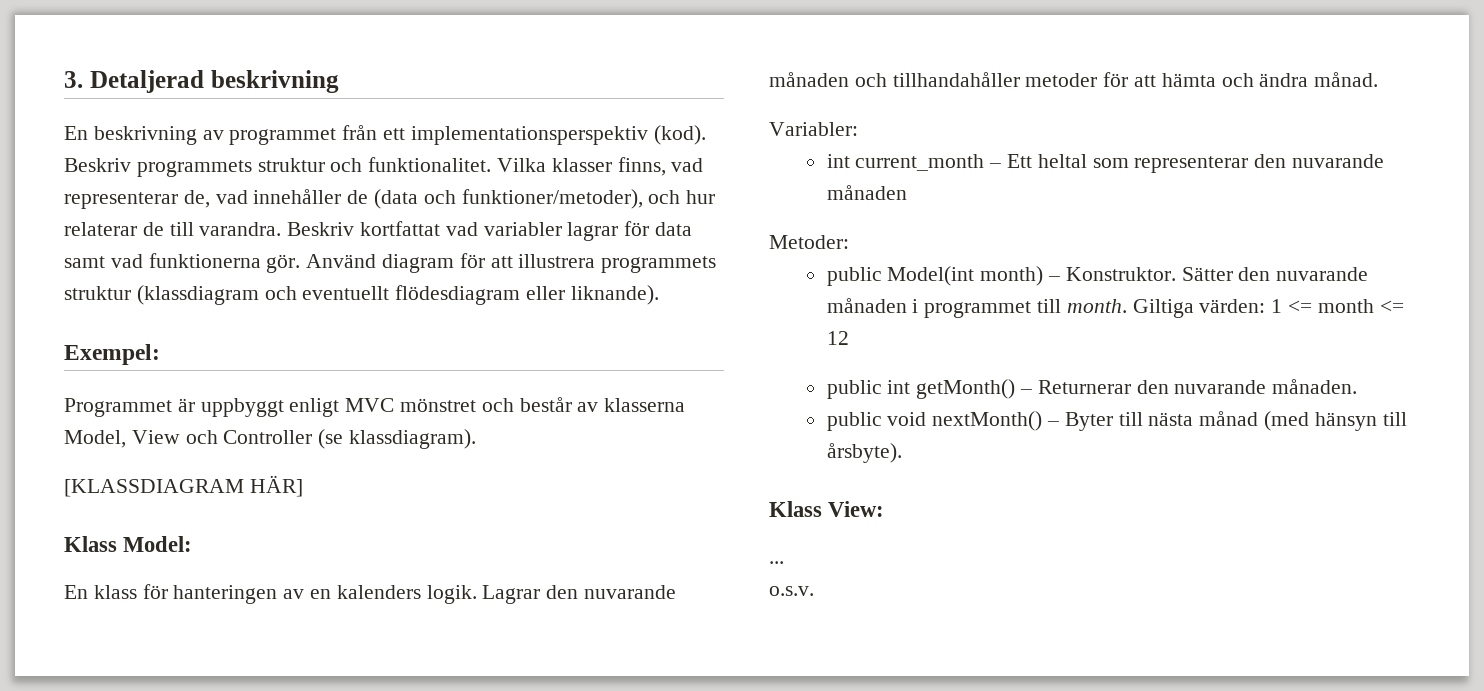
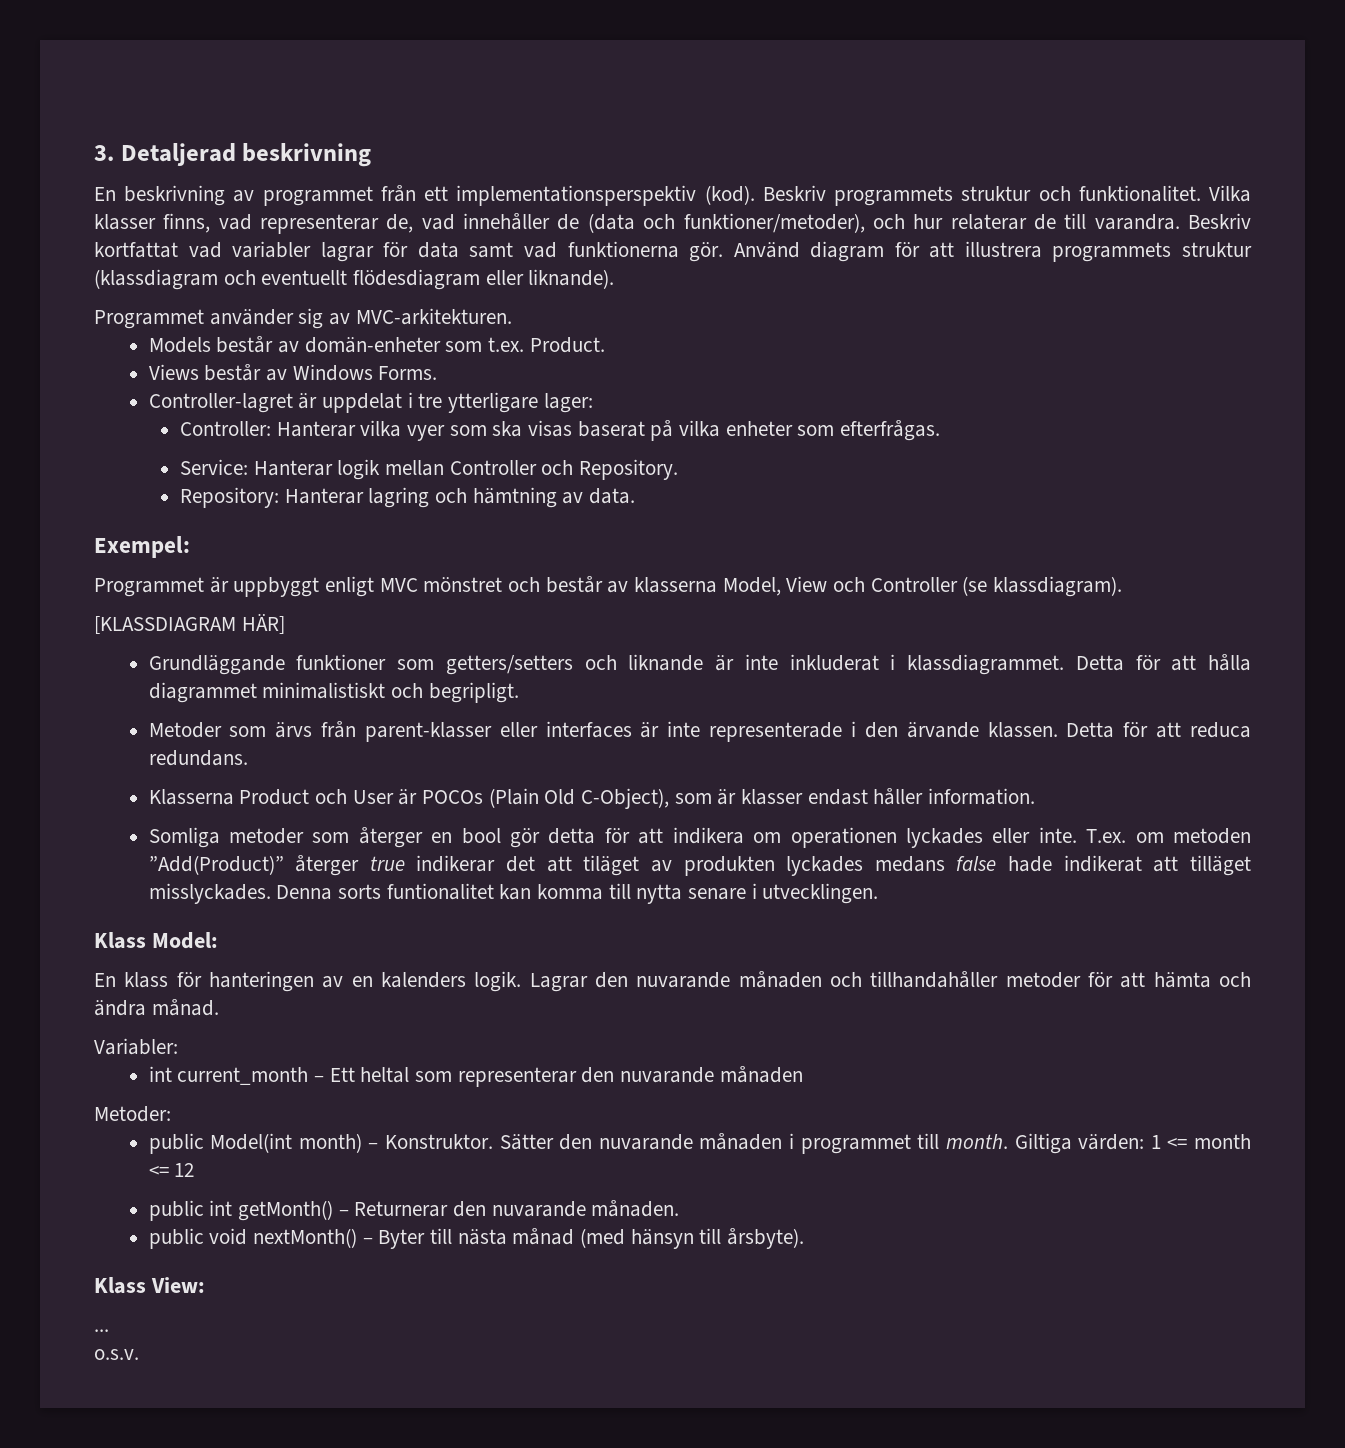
+ Programmet använder sig av MVC-arkitekturen.
+ Models består av domän-enheter som t.ex. Product.
+ Views består av Windows Forms.
+ Controller-lagret är uppdelat i tre ytterligare lager:
+ Controller: Hanterar vilka vyer som ska visas baserat på vilka enheter som efterfrågas.
+ Service: Hanterar logik mellan Controller och Repository.
+ Repository: Hanterar lagring och hämtning av data.
+ Grundläggande funktioner som getters/setters och liknande är inte inkluderat i klassdiagrammet. Detta för att hålla diagrammet minimalistiskt och begripligt.
+ Metoder som ärvs från parent-klasser eller interfaces är inte representerade i den ärvande klassen. Detta för att reduca redundans.
+ Klasserna Product och User är POCOs (Plain Old C-Object), som är klasser endast håller information.
+ Somliga metoder som återger en bool gör detta för att indikera om operationen lyckades eller inte. T.ex. om metoden ”Add(Product)” återger true indikerar det att tiläget av produkten lyckades medans false hade indikerat att tilläget misslyckades. Denna sorts funtionalitet kan komma till nytta senare i utvecklingen.

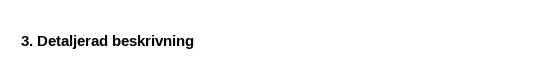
- En beskrivning av programmet från ett implementationsperspektiv (kod). Beskriv programmets struktur och funktionalitet. Vilka klasser finns, vad representerar de, vad innehåller de (data och funktioner/metoder), och hur relaterar de till varandra. Beskriv kortfattat vad variabler lagrar för data samt vad funktionerna gör. Använd diagram för att illustrera programmets struktur (klassdiagram och eventuellt flödesdiagram eller liknande).
- Programmet använder sig av MVC-arkitekturen.
- Models består av domän-enheter som t.ex. Product.
- Views består av Windows Forms.
- Controller-lagret är uppdelat i tre ytterligare lager:
- Controller: Hanterar vilka vyer som ska visas baserat på vilka enheter som efterfrågas.
- Service: Hanterar logik mellan Controller och Repository.
- Repository: Hanterar lagring och hämtning av data.
- Exempel:
- Programmet är uppbyggt enligt MVC mönstret och består av klasserna Model, View och Controller (se klassdiagram).
- [KLASSDIAGRAM HÄR]
- Grundläggande funktioner som getters/setters och liknande är inte inkluderat i klassdiagrammet. Detta för att hålla diagrammet minimalistiskt och begripligt.
- Metoder som ärvs från parent-klasser eller interfaces är inte representerade i den ärvande klassen. Detta för att reduca redundans.
- Klasserna Product och User är POCOs (Plain Old C-Object), som är klasser endast håller information.
- Somliga metoder som återger en bool gör detta för att indikera om operationen lyckades eller inte. T.ex. om metoden ”Add(Product)” återger true indikerar det att tiläget av produkten lyckades medans false hade indikerat att tilläget misslyckades. Denna sorts funtionalitet kan komma till nytta senare i utvecklingen.
- Klass Model:
- En klass för hanteringen av en kalenders logik. Lagrar den nuvarande månaden och tillhandahåller metoder för att hämta och ändra månad.
- Variabler:
- int current_month – Ett heltal som representerar den nuvarande månaden
- Metoder:
- public Model(int month) – Konstruktor. Sätter den nuvarande månaden i programmet till month. Giltiga värden: 1 <= month <= 12
- public int getMonth() – Returnerar den nuvarande månaden.
- public void nextMonth() – Byter till nästa månad (med hänsyn till årsbyte).
- Klass View:
- ...
- o.s.v.

